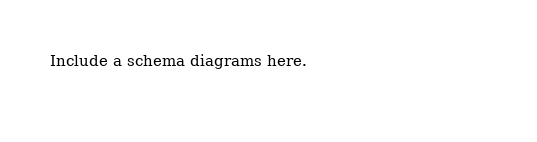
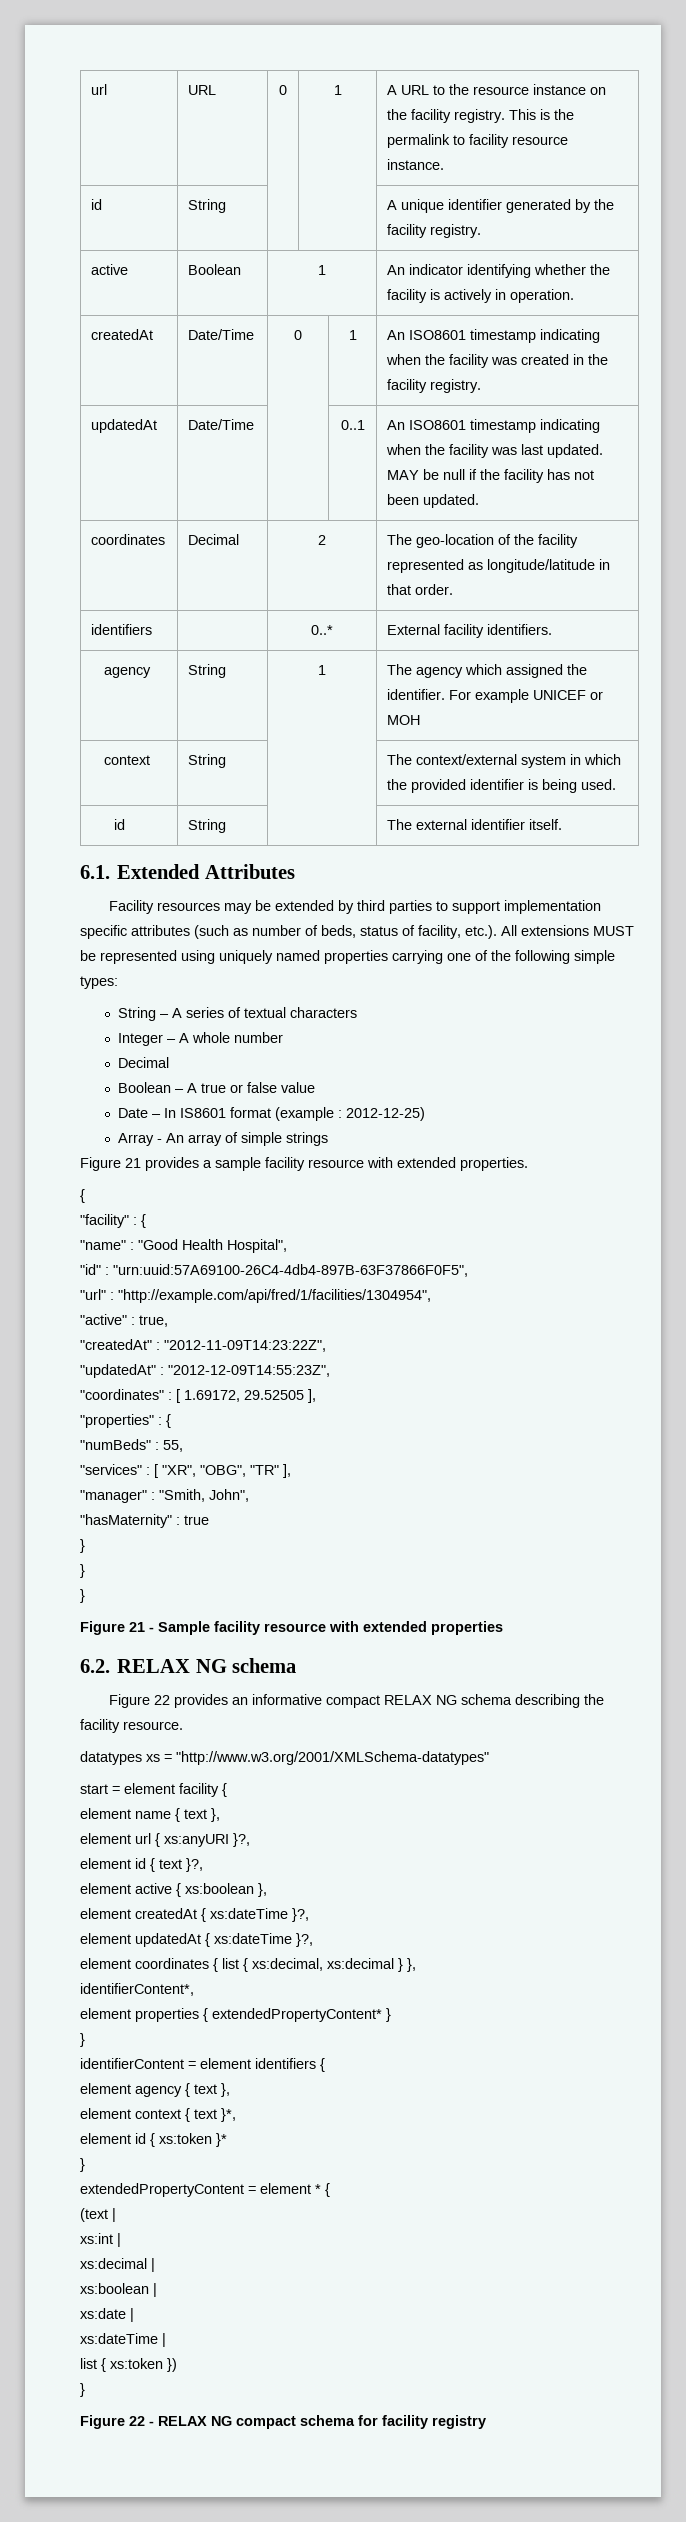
- Include a schema diagrams here.
+ url | URL | 0 | 1 | A URL to the resource instance on the facility registry. This is the permalink to facility resource instance.
+ id | String | | | A unique identifier generated by the facility registry.
+ active | Boolean | 1 | An indicator identifying whether the facility is actively in operation.
+ createdAt | Date/Time | 0 | 1 | An ISO8601 timestamp indicating when the facility was created in the facility registry.
+ updatedAt | Date/Time | | 0..1 | An ISO8601 timestamp indicating when the facility was last updated. MAY be null if the facility has not been updated.
+ coordinates | Decimal | 2 | The geo-location of the facility represented as longitude/latitude in that order.
+ identifiers | | 0..* | External facility identifiers.
+ agency | String | 1 | The agency which assigned the identifier. For example UNICEF or MOH
+ context | String | | The context/external system in which the provided identifier is being used.
+ id | String | | The external identifier itself.
+ 6.1. Extended Attributes
+ Facility resources may be extended by third parties to support implementation specific attributes (such as number of beds, status of facility, etc.). All extensions MUST be represented using uniquely named properties carrying one of the following simple types:
+ String – A series of textual characters
+ Integer – A whole number
+ Decimal
+ Boolean – A true or false value
+ Date – In IS8601 format (example : 2012-12-25)
+ Array - An array of simple strings
+ Figure 21 provides a sample facility resource with extended properties.
+ {
+ "facility" : {
+ "name" : "Good Health Hospital",
+ "id" : "urn:uuid:57A69100-26C4-4db4-897B-63F37866F0F5",
+ "url" : "http://example.com/api/fred/1/facilities/1304954",
+ "active" : true,
+ "createdAt" : "2012-11-09T14:23:22Z",
+ "updatedAt" : "2012-12-09T14:55:23Z",
+ "coordinates" : [ 1.69172, 29.52505 ],
+ "properties" : {
+ "numBeds" : 55,
+ "services" : [ "XR", "OBG", "TR" ],
+ "manager" : "Smith, John",
+ "hasMaternity" : true
+ }
+ }
+ }
+ Figure 21 - Sample facility resource with extended properties
+ 6.2. RELAX NG schema
+ Figure 22 provides an informative compact RELAX NG schema describing the facility resource.
+ datatypes xs = "http://www.w3.org/2001/XMLSchema-datatypes"
+ start = element facility {
+ element name { text },
+ element url { xs:anyURI }?,
+ element id { text }?,
+ element active { xs:boolean },
+ element createdAt { xs:dateTime }?,
+ element updatedAt { xs:dateTime }?,
+ element coordinates { list { xs:decimal, xs:decimal } },
+ identifierContent*,
+ element properties { extendedPropertyContent* }
+ }
+ identifierContent = element identifiers {
+ element agency { text },
+ element context { text }*,
+ element id { xs:token }*
+ }
+ extendedPropertyContent = element * {
+ (text |
+ xs:int |
+ xs:decimal |
+ xs:boolean |
+ xs:date |
+ xs:dateTime |
+ list { xs:token })
+ }
+ Figure 22 - RELAX NG compact schema for facility registry

